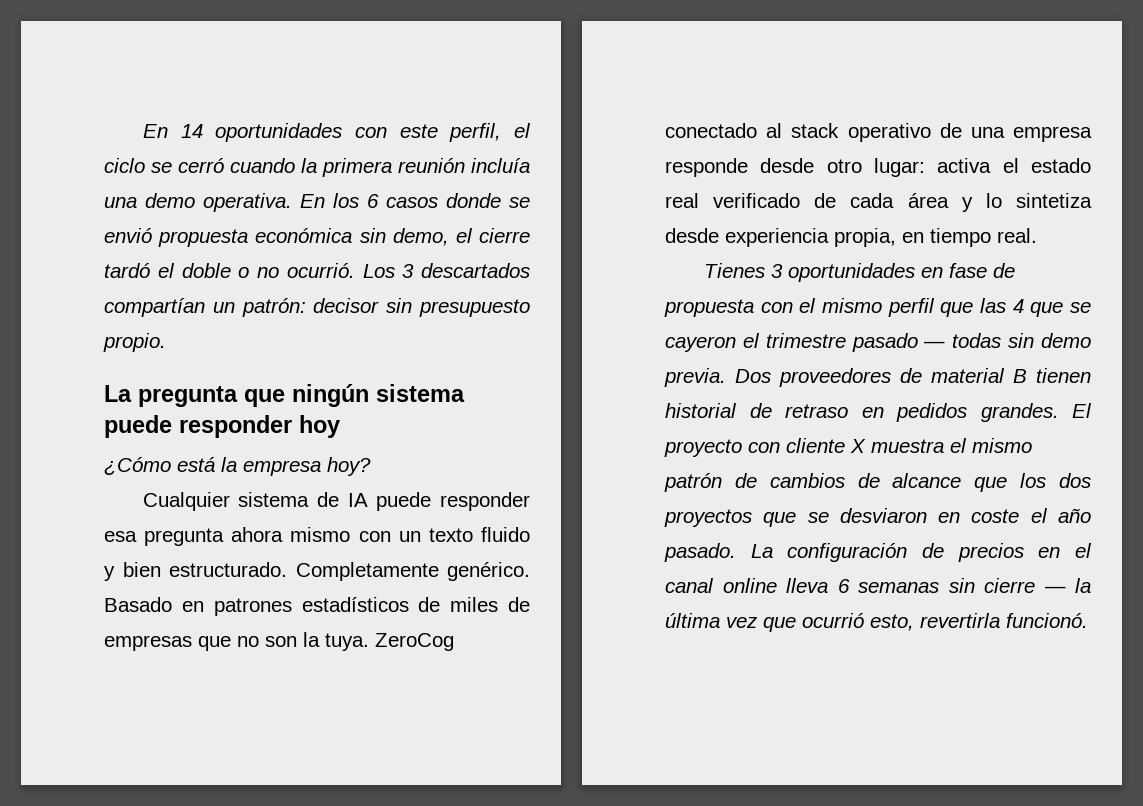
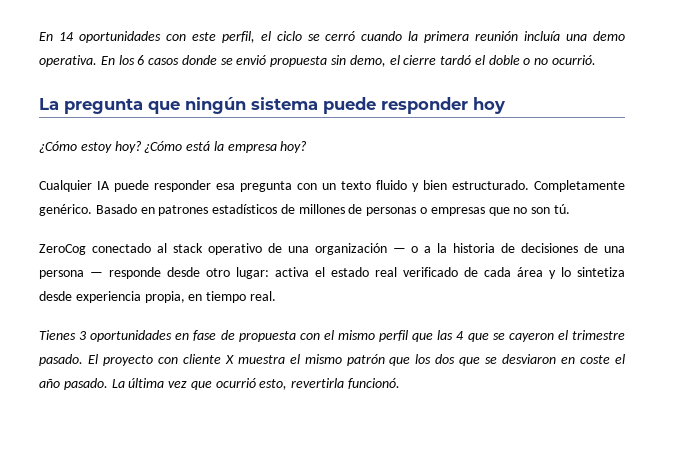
- En los 6 casos donde se envió propuesta económica sin demo, el cierre tardó el doble o no ocurrió. Los 3 descartados compartían un patrón: decisor sin presupuesto propio.
+ En los 6 casos donde se envió propuesta sin demo, el cierre tardó el doble o no ocurrió.
- ¿Cómo está la empresa hoy?
+ ¿Cómo estoy hoy? ¿Cómo está la empresa hoy?
- Cualquier sistema de IA puede responder esa pregunta ahora mismo con un texto fluido y bien estructurado.
+ Cualquier IA puede responder esa pregunta con un texto fluido y bien estructurado.
- Basado en patrones estadísticos de miles de empresas que no son la tuya. ZeroCog conectado al stack operativo de una empresa responde desde otro lugar: activa el estado real verificado de cada área y lo sintetiza desde experiencia propia, en tiempo real.
+ Basado en patrones estadísticos de millones de personas o empresas que no son tú.
+ ZeroCog conectado al stack operativo de una organización — o a la historia de decisiones de una persona — responde desde otro lugar: activa el estado real verificado de cada área y lo sintetiza desde experiencia propia, en tiempo real.
- Tienes 3 oportunidades en fase de propuesta con el mismo perfil que las 4 que se cayeron el trimestre pasado — todas sin demo previa. Dos proveedores de material B tienen historial de retraso en pedidos grandes.
+ Tienes 3 oportunidades en fase de propuesta con el mismo perfil que las 4 que se cayeron el trimestre pasado.
- El proyecto con cliente X muestra el mismo patrón de cambios de alcance que los dos proyectos que se desviaron en coste el año pasado.
+ El proyecto con cliente X muestra el mismo patrón que los dos que se desviaron en coste el año pasado.
- La configuración de precios en el canal online lleva 6 semanas sin cierre — la última vez que ocurrió esto, revertirla funcionó.
+ La última vez que ocurrió esto, revertirla funcionó.

